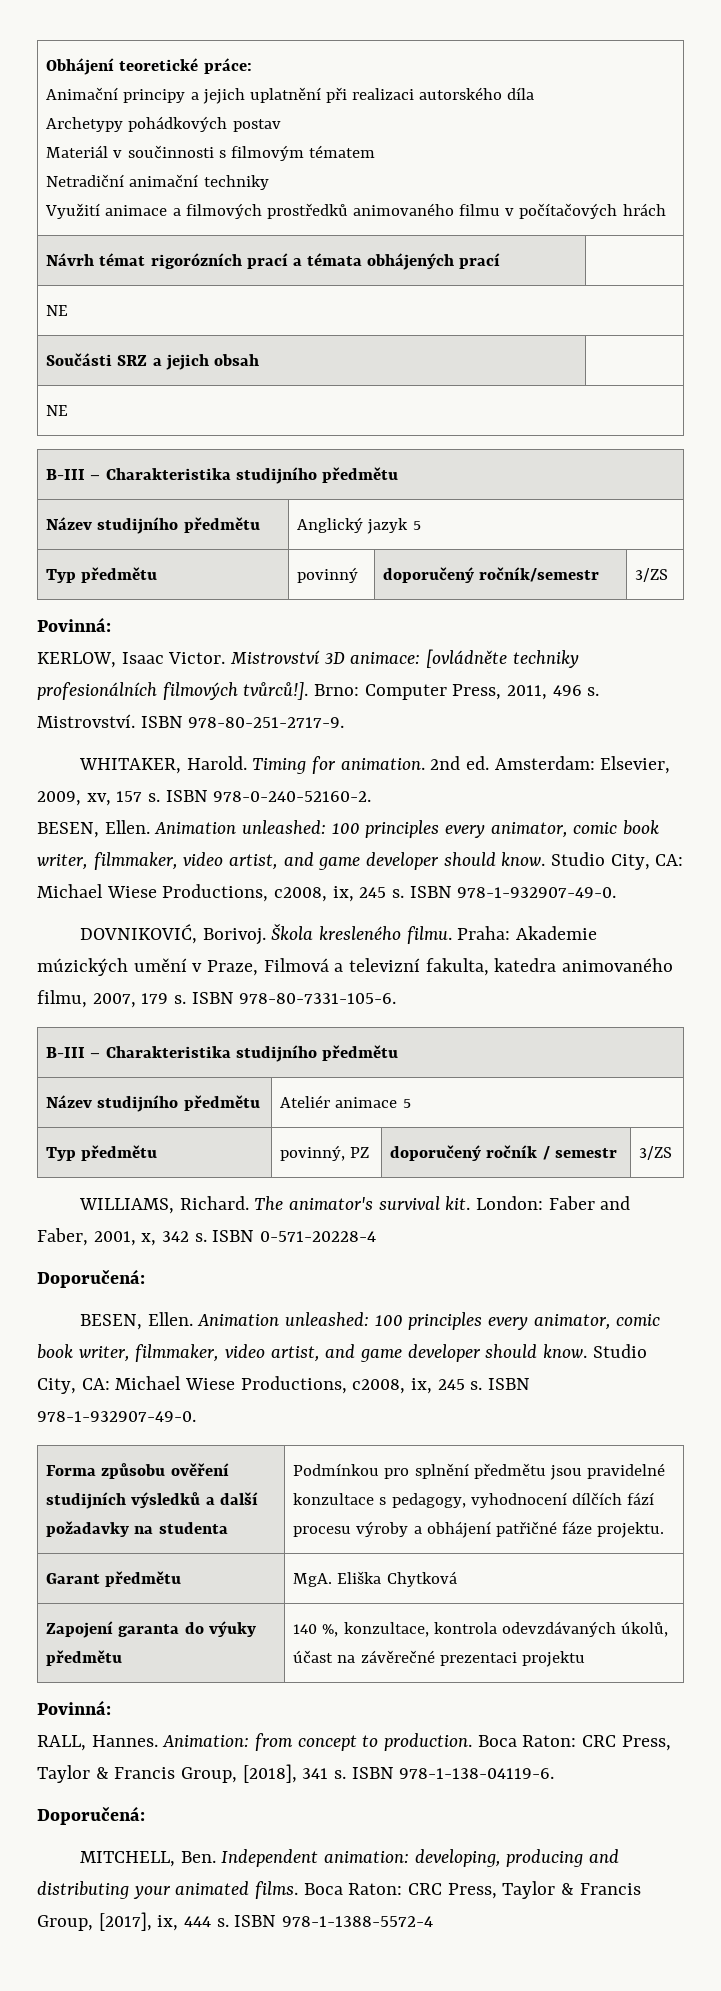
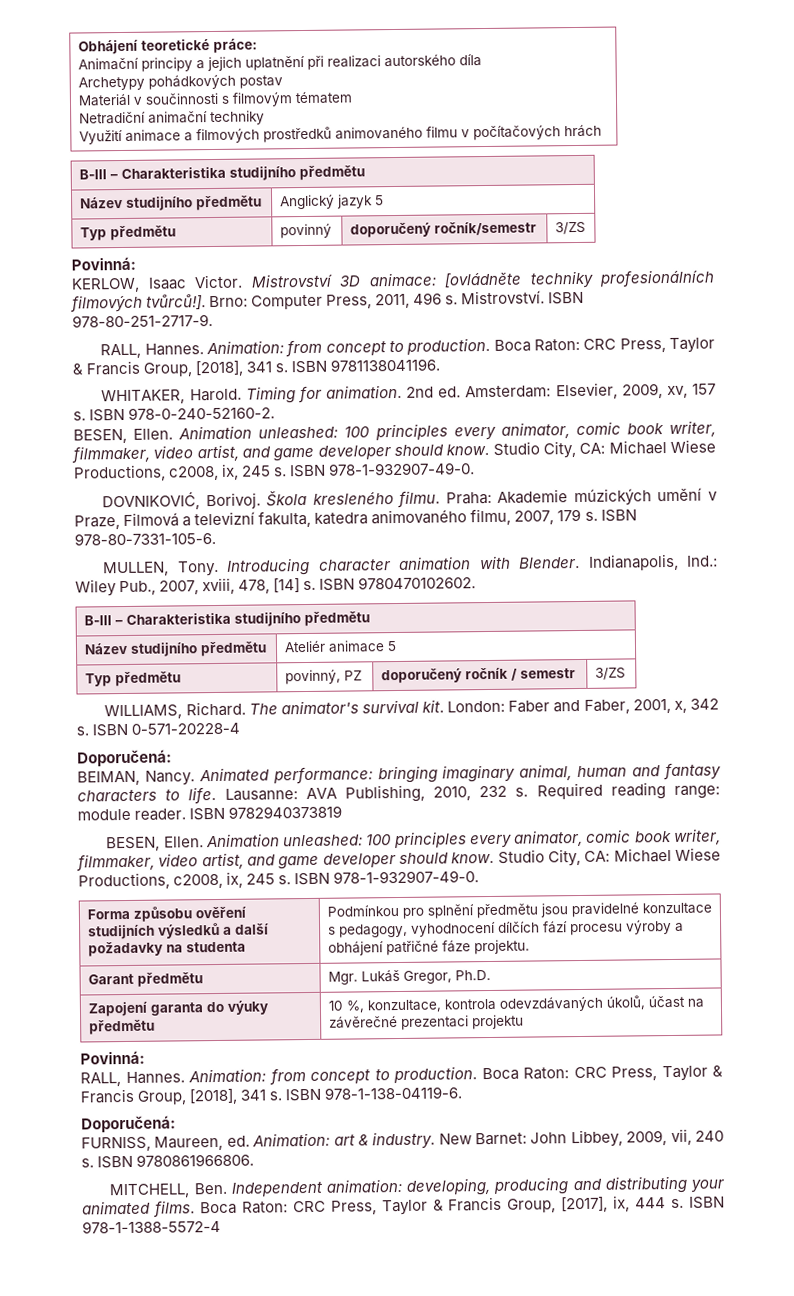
- Návrh témat rigorózních prací a témata obhájených prací |
- NE
- Součásti SRZ a jejich obsah |
- NE
+ RALL, Hannes. Animation: from concept to production. Boca Raton: CRC Press, Taylor & Francis Group, [2018], 341 s. ISBN 9781138041196.
+ MULLEN, Tony. Introducing character animation with Blender. Indianapolis, Ind.: Wiley Pub., 2007, xviii, 478, [14] s. ISBN 9780470102602.
+ BEIMAN, Nancy. Animated performance: bringing imaginary animal, human and fantasy characters to life. Lausanne: AVA Publishing, 2010, 232 s. Required reading range: module reader. ISBN 9782940373819
- Garant předmětu | MgA. Eliška Chytková
+ Garant předmětu | Mgr. Lukáš Gregor, Ph.D.
- Zapojení garanta do výuky předmětu | 140 %, konzultace, kontrola odevzdávaných úkolů, účast na závěrečné prezentaci projektu
+ Zapojení garanta do výuky předmětu | 10 %, konzultace, kontrola odevzdávaných úkolů, účast na závěrečné prezentaci projektu
+ FURNISS, Maureen, ed. Animation: art & industry. New Barnet: John Libbey, 2009, vii, 240 s. ISBN 9780861966806.

